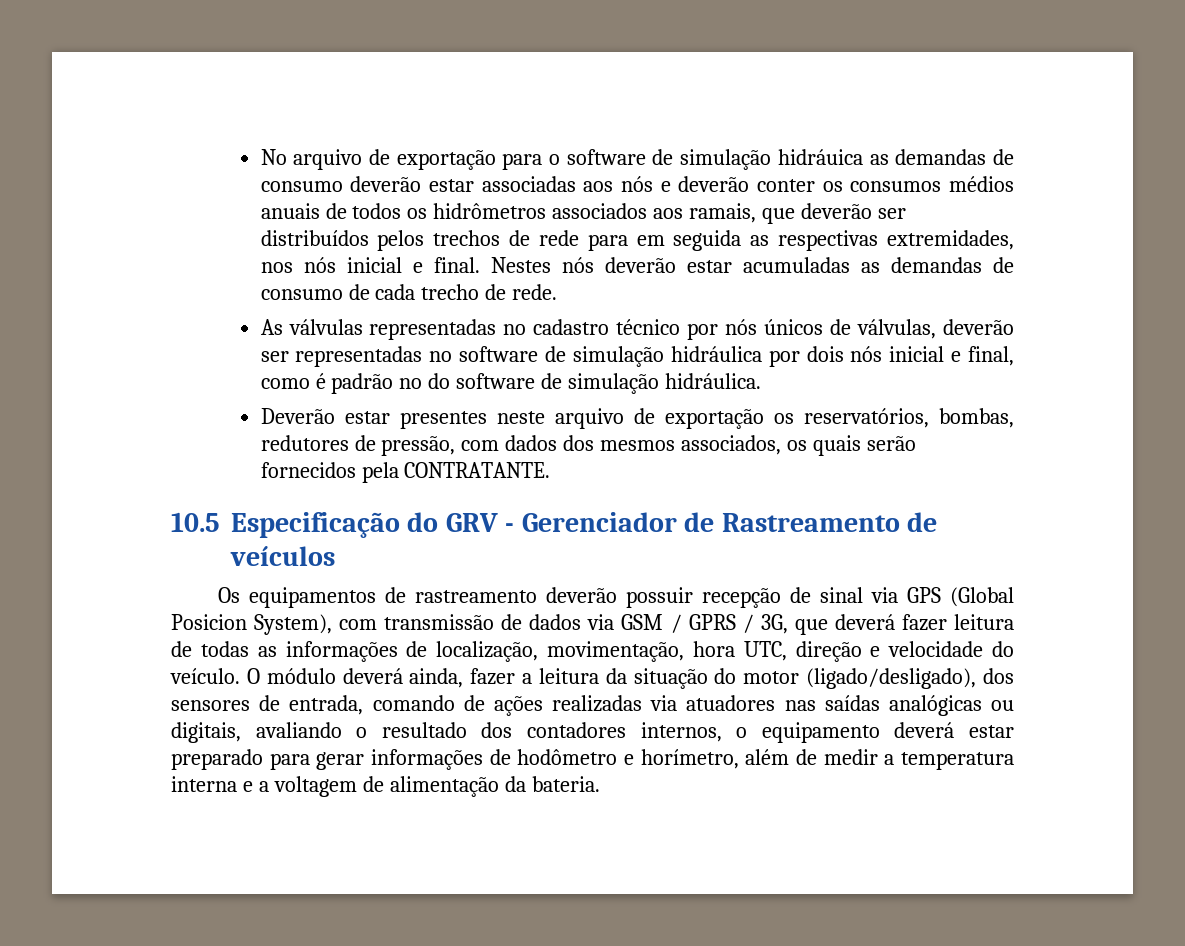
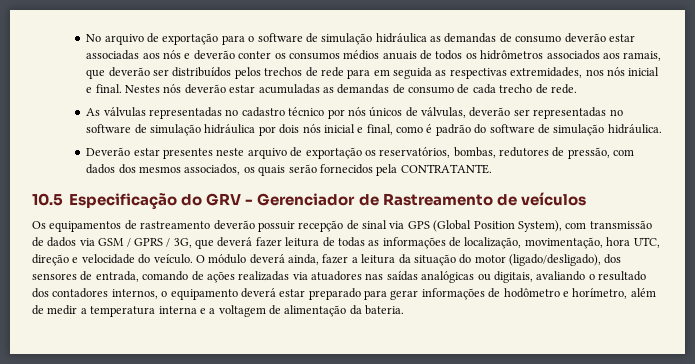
- No arquivo de exportação para o software de simulação hidráuica as demandas de consumo deverão estar associadas aos nós e deverão conter os consumos médios anuais de todos os hidrômetros associados aos ramais, que deverão ser distribuídos pelos trechos de rede para em seguida as respectivas extremidades, nos nós inicial e final.
+ No arquivo de exportação para o software de simulação hidráulica as demandas de consumo deverão estar associadas aos nós e deverão conter os consumos médios anuais de todos os hidrômetros associados aos ramais, que deverão ser distribuídos pelos trechos de rede para em seguida as respectivas extremidades, nos nós inicial e final.
- As válvulas representadas no cadastro técnico por nós únicos de válvulas, deverão ser representadas no software de simulação hidráulica por dois nós inicial e final, como é padrão no do software de simulação hidráulica.
+ As válvulas representadas no cadastro técnico por nós únicos de válvulas, deverão ser representadas no software de simulação hidráulica por dois nós inicial e final, como é padrão do software de simulação hidráulica.
- Os equipamentos de rastreamento deverão possuir recepção de sinal via GPS (Global Posicion System), com transmissão de dados via GSM / GPRS / 3G, que deverá fazer leitura de todas as informações de localização, movimentação, hora UTC, direção e velocidade do veículo.
+ Os equipamentos de rastreamento deverão possuir recepção de sinal via GPS (Global Position System), com transmissão de dados via GSM / GPRS / 3G, que deverá fazer leitura de todas as informações de localização, movimentação, hora UTC, direção e velocidade do veículo.

